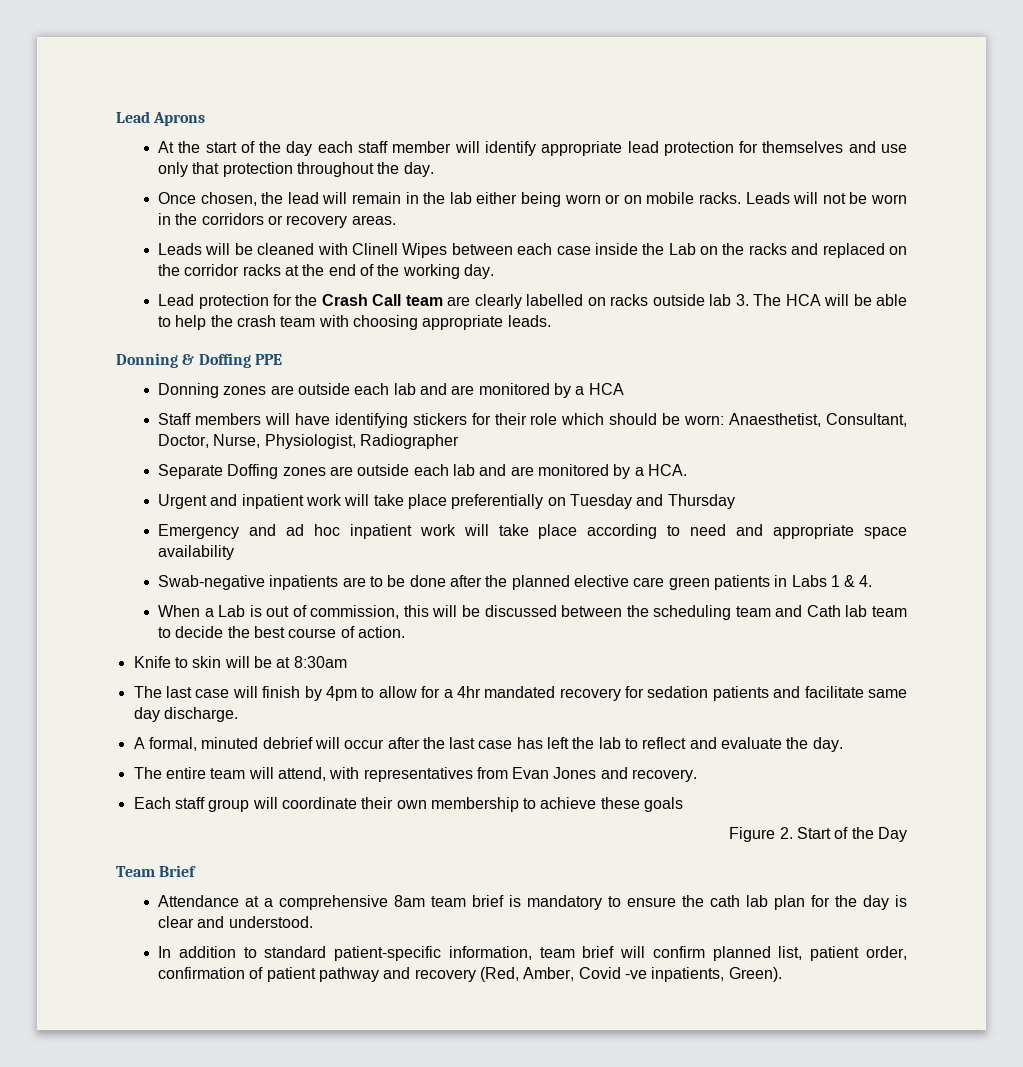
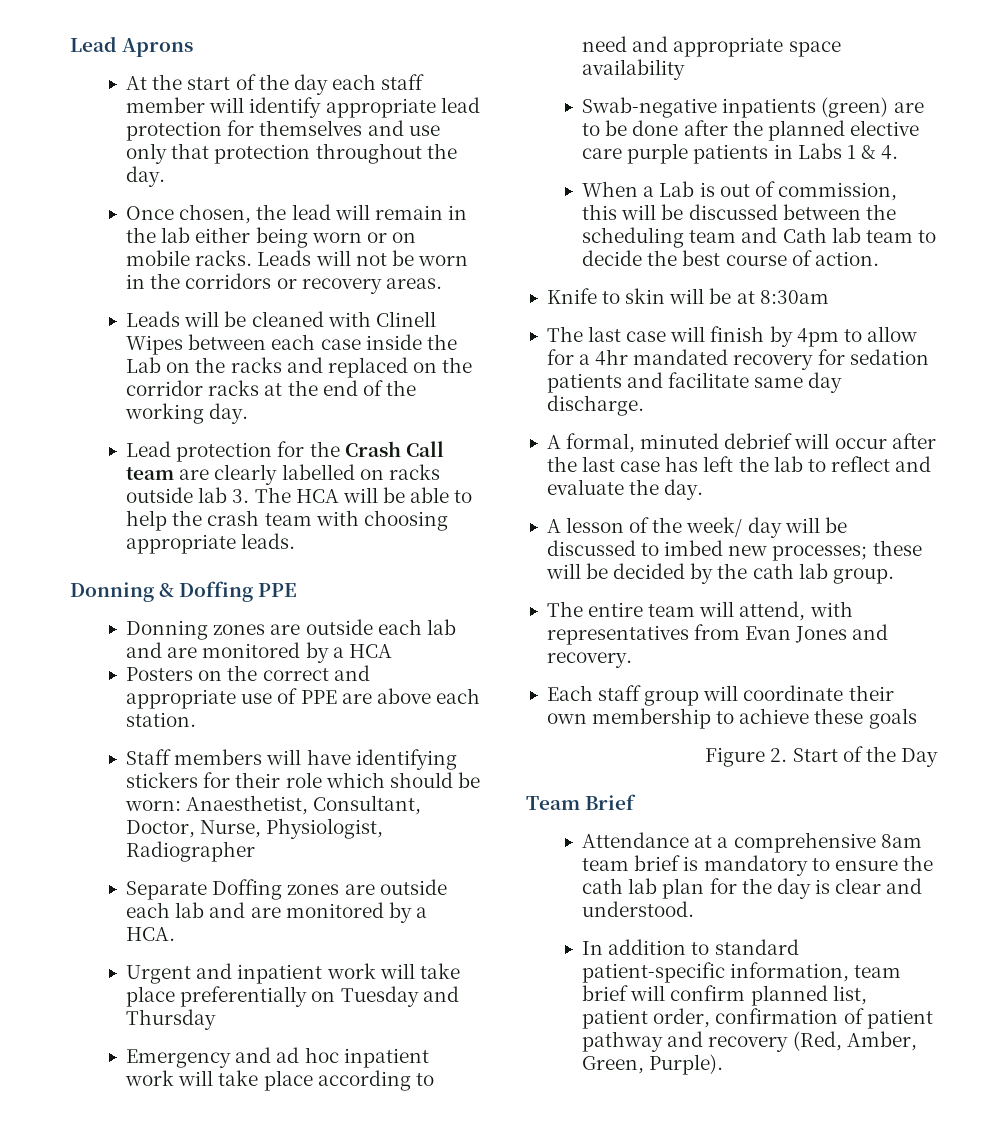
+ Posters on the correct and appropriate use of PPE are above each station.
- Swab-negative inpatients are to be done after the planned elective care green patients in Labs 1 & 4.
+ Swab-negative inpatients (green) are to be done after the planned elective care purple patients in Labs 1 & 4.
+ A lesson of the week/ day will be discussed to imbed new processes; these will be decided by the cath lab group.
- In addition to standard patient-specific information, team brief will confirm planned list, patient order, confirmation of patient pathway and recovery (Red, Amber, Covid -ve inpatients, Green).
+ In addition to standard patient-specific information, team brief will confirm planned list, patient order, confirmation of patient pathway and recovery (Red, Amber, Green, Purple).

